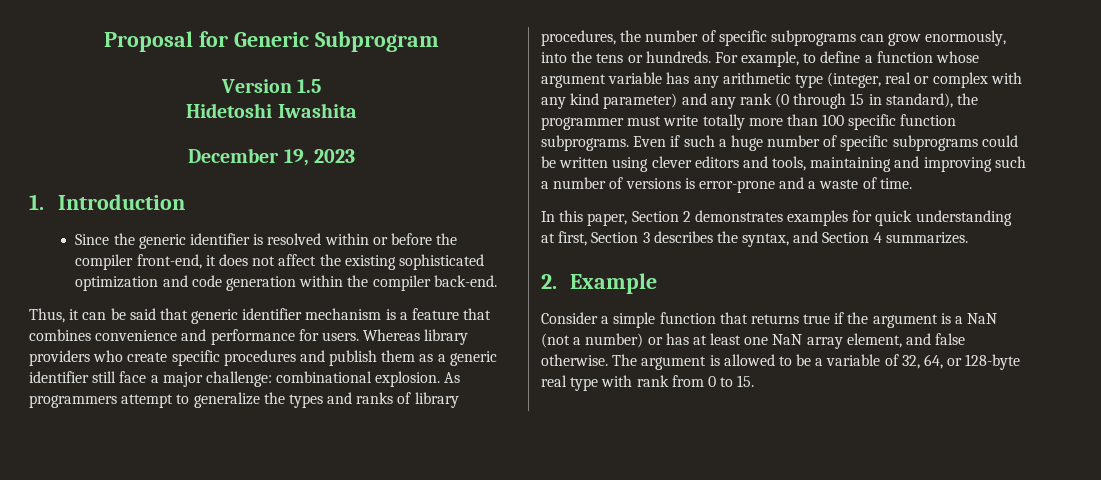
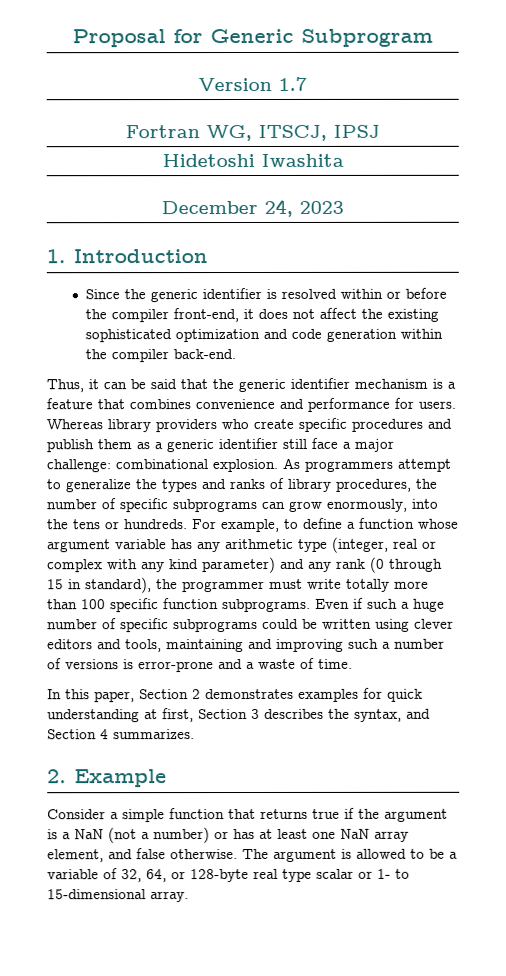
- Version 1.5
+ Version 1.7
+ Fortran WG, ITSCJ, IPSJ
- December 19, 2023
+ December 24, 2023
- Thus, it can be said that generic identifier mechanism is a feature that combines convenience and performance for users.
+ Thus, it can be said that the generic identifier mechanism is a feature that combines convenience and performance for users.
- The argument is allowed to be a variable of 32, 64, or 128-byte real type with rank from 0 to 15.
+ The argument is allowed to be a variable of 32, 64, or 128-byte real type scalar or 1- to 15-dimensional array.

